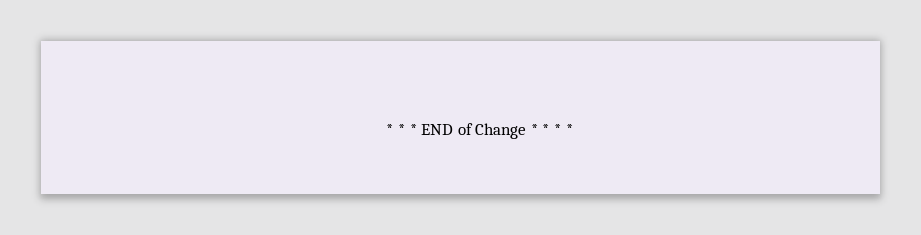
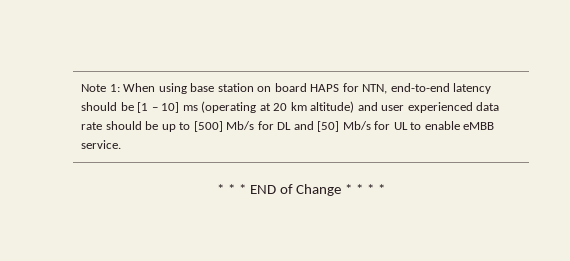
+ Note 1: When using base station on board HAPS for NTN, end-to-end latency should be [1 – 10] ms (operating at 20 km altitude) and user experienced data rate should be up to [500] Mb/s for DL and [50] Mb/s for UL to enable eMBB service.

